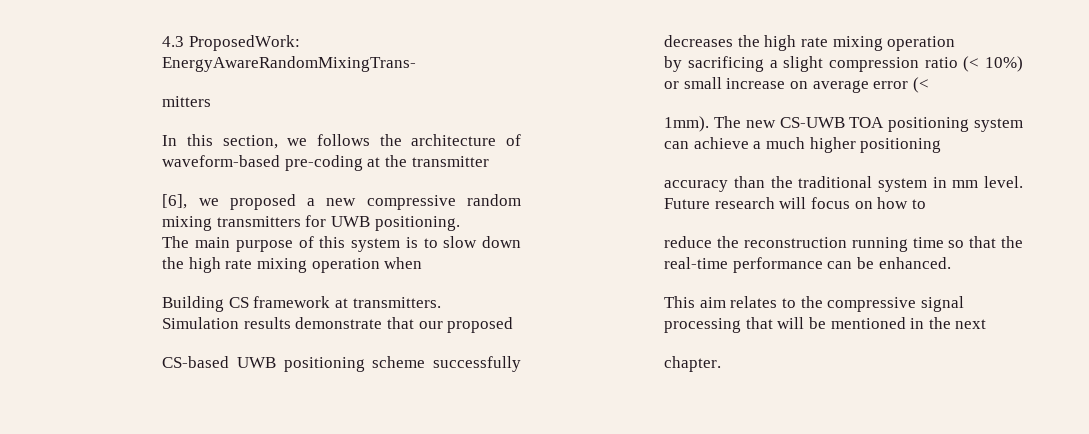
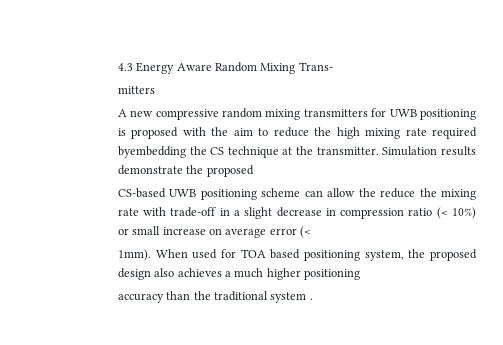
- 4.3 ProposedWork: EnergyAwareRandomMixingTrans-
+ 4.3 Energy Aware Random Mixing Trans-
  mitters
- In this section, we follows the architecture of waveform-based pre-coding at the transmitter
- [6], we proposed a new compressive random mixing transmitters for UWB positioning.
- The main purpose of this system is to slow down the high rate mixing operation when
- Building CS framework at transmitters.
+ A new compressive random mixing transmitters for UWB positioning is proposed with the aim to reduce the high mixing rate required byembedding the CS technique at the transmitter.
- Simulation results demonstrate that our proposed
+ Simulation results demonstrate the proposed
- CS-based UWB positioning scheme successfully decreases the high rate mixing operation
- by sacrificing a slight compression ratio (< 10%) or small increase on average error (<
+ CS-based UWB positioning scheme can allow the reduce the mixing rate with trade-off in a slight decrease in compression ratio (< 10%) or small increase on average error (<
- The new CS-UWB TOA positioning system can achieve a much higher positioning
+ When used for TOA based positioning system, the proposed design also achieves a much higher positioning
- accuracy than the traditional system in mm level. Future research will focus on how to
- reduce the reconstruction running time so that the real-time performance can be enhanced.
- This aim relates to the compressive signal processing that will be mentioned in the next
- chapter.
+ accuracy than the traditional system .

